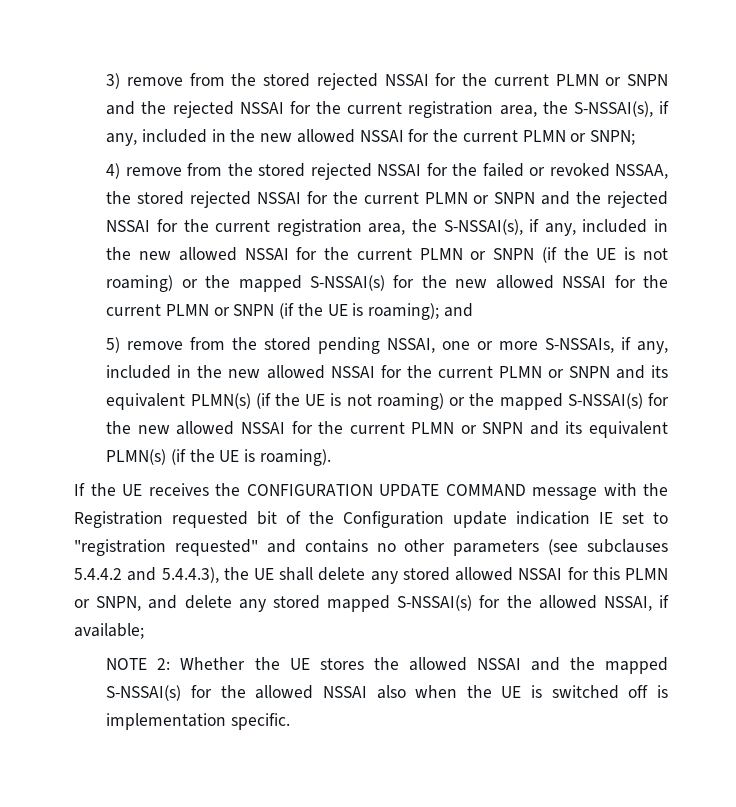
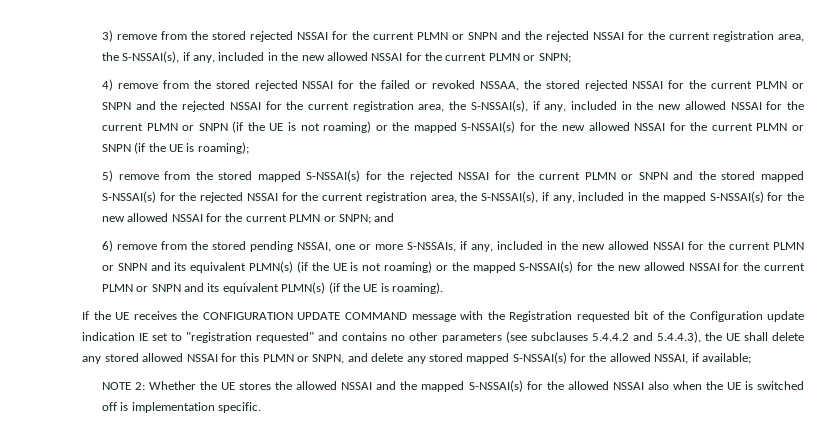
- 4) remove from the stored rejected NSSAI for the failed or revoked NSSAA, the stored rejected NSSAI for the current PLMN or SNPN and the rejected NSSAI for the current registration area, the S-NSSAI(s), if any, included in the new allowed NSSAI for the current PLMN or SNPN (if the UE is not roaming) or the mapped S-NSSAI(s) for the new allowed NSSAI for the current PLMN or SNPN (if the UE is roaming); and
+ 4) remove from the stored rejected NSSAI for the failed or revoked NSSAA, the stored rejected NSSAI for the current PLMN or SNPN and the rejected NSSAI for the current registration area, the S-NSSAI(s), if any, included in the new allowed NSSAI for the current PLMN or SNPN (if the UE is not roaming) or the mapped S-NSSAI(s) for the new allowed NSSAI for the current PLMN or SNPN (if the UE is roaming);
+ 5) remove from the stored mapped S-NSSAI(s) for the rejected NSSAI for the current PLMN or SNPN and the stored mapped S-NSSAI(s) for the rejected NSSAI for the current registration area, the S-NSSAI(s), if any, included in the mapped S-NSSAI(s) for the new allowed NSSAI for the current PLMN or SNPN; and
- 5) remove from the stored pending NSSAI, one or more S-NSSAIs, if any, included in the new allowed NSSAI for the current PLMN or SNPN and its equivalent PLMN(s) (if the UE is not roaming) or the mapped S-NSSAI(s) for the new allowed NSSAI for the current PLMN or SNPN and its equivalent PLMN(s) (if the UE is roaming).
+ 6) remove from the stored pending NSSAI, one or more S-NSSAIs, if any, included in the new allowed NSSAI for the current PLMN or SNPN and its equivalent PLMN(s) (if the UE is not roaming) or the mapped S-NSSAI(s) for the new allowed NSSAI for the current PLMN or SNPN and its equivalent PLMN(s) (if the UE is roaming).

